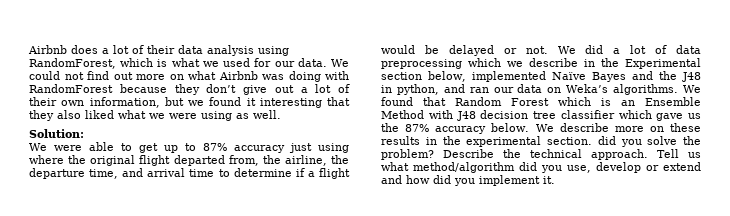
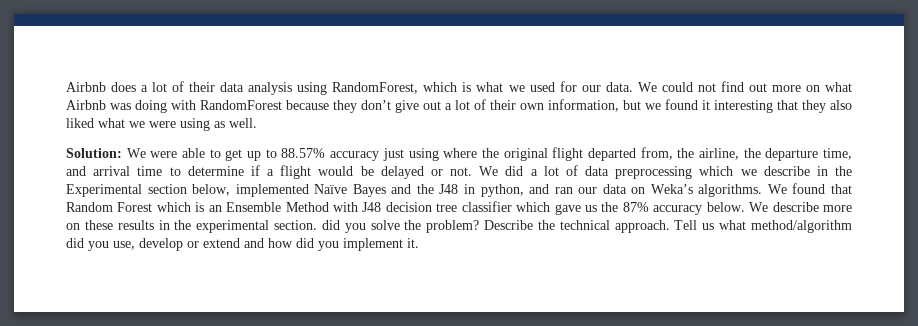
- Solution:
- We were able to get up to 87% accuracy just using where the original flight departed from, the airline, the departure time, and arrival time to determine if a flight would be delayed or not.
+ Solution: We were able to get up to 88.57% accuracy just using where the original flight departed from, the airline, the departure time, and arrival time to determine if a flight would be delayed or not.

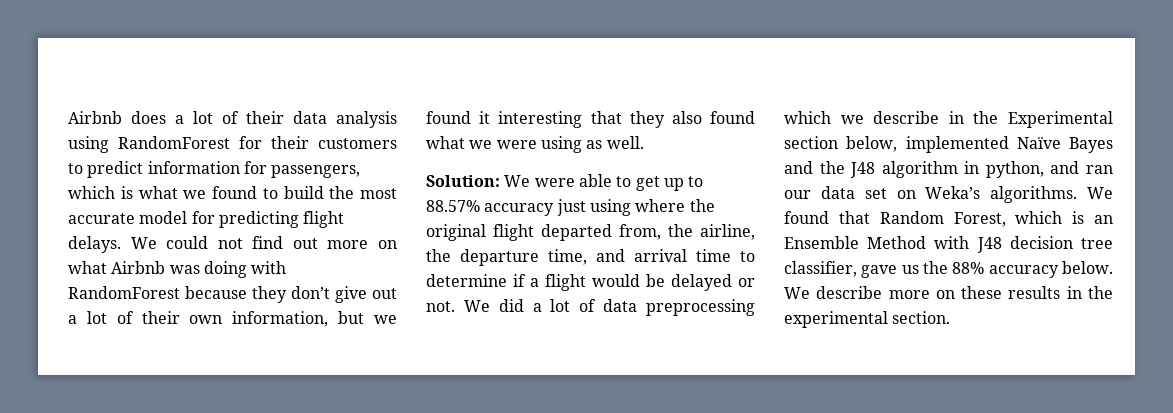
- Airbnb does a lot of their data analysis using RandomForest, which is what we used for our data.
+ Airbnb does a lot of their data analysis using RandomForest for their customers to predict information for passengers, which is what we found to build the most accurate model for predicting flight delays.
- We could not find out more on what Airbnb was doing with RandomForest because they don’t give out a lot of their own information, but we found it interesting that they also liked what we were using as well.
+ We could not find out more on what Airbnb was doing with RandomForest because they don’t give out a lot of their own information, but we found it interesting that they also found what we were using as well.
- We did a lot of data preprocessing which we describe in the Experimental section below, implemented Naïve Bayes and the J48 in python, and ran our data on Weka’s algorithms.
+ We did a lot of data preprocessing which we describe in the Experimental section below, implemented Naïve Bayes and the J48 algorithm in python, and ran our data set on Weka’s algorithms.
- We found that Random Forest which is an Ensemble Method with J48 decision tree classifier which gave us the 87% accuracy below.
+ We found that Random Forest, which is an Ensemble Method with J48 decision tree classifier, gave us the 88% accuracy below.
- We describe more on these results in the experimental section. did you solve the problem? Describe the technical approach. Tell us what method/algorithm did you use, develop or extend and how did you implement it.
+ We describe more on these results in the experimental section.

